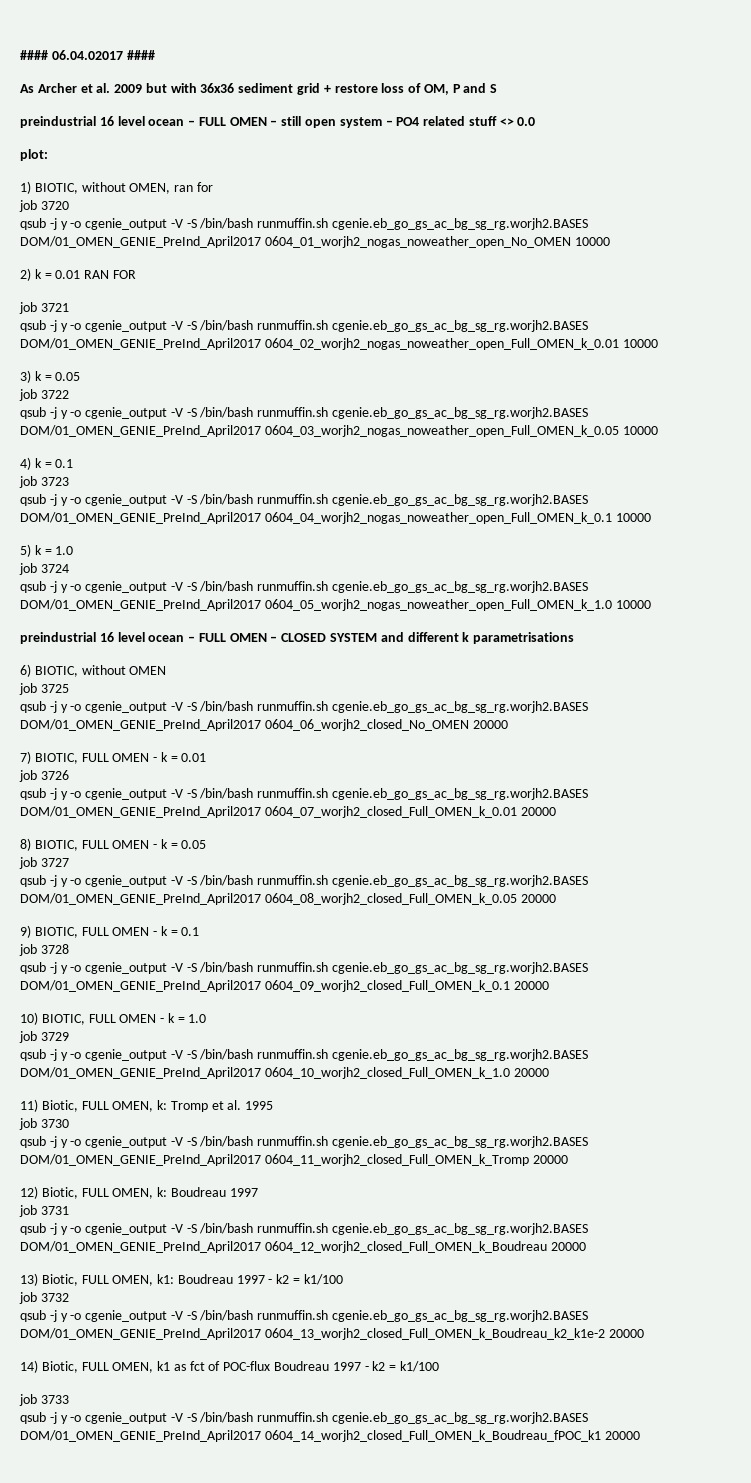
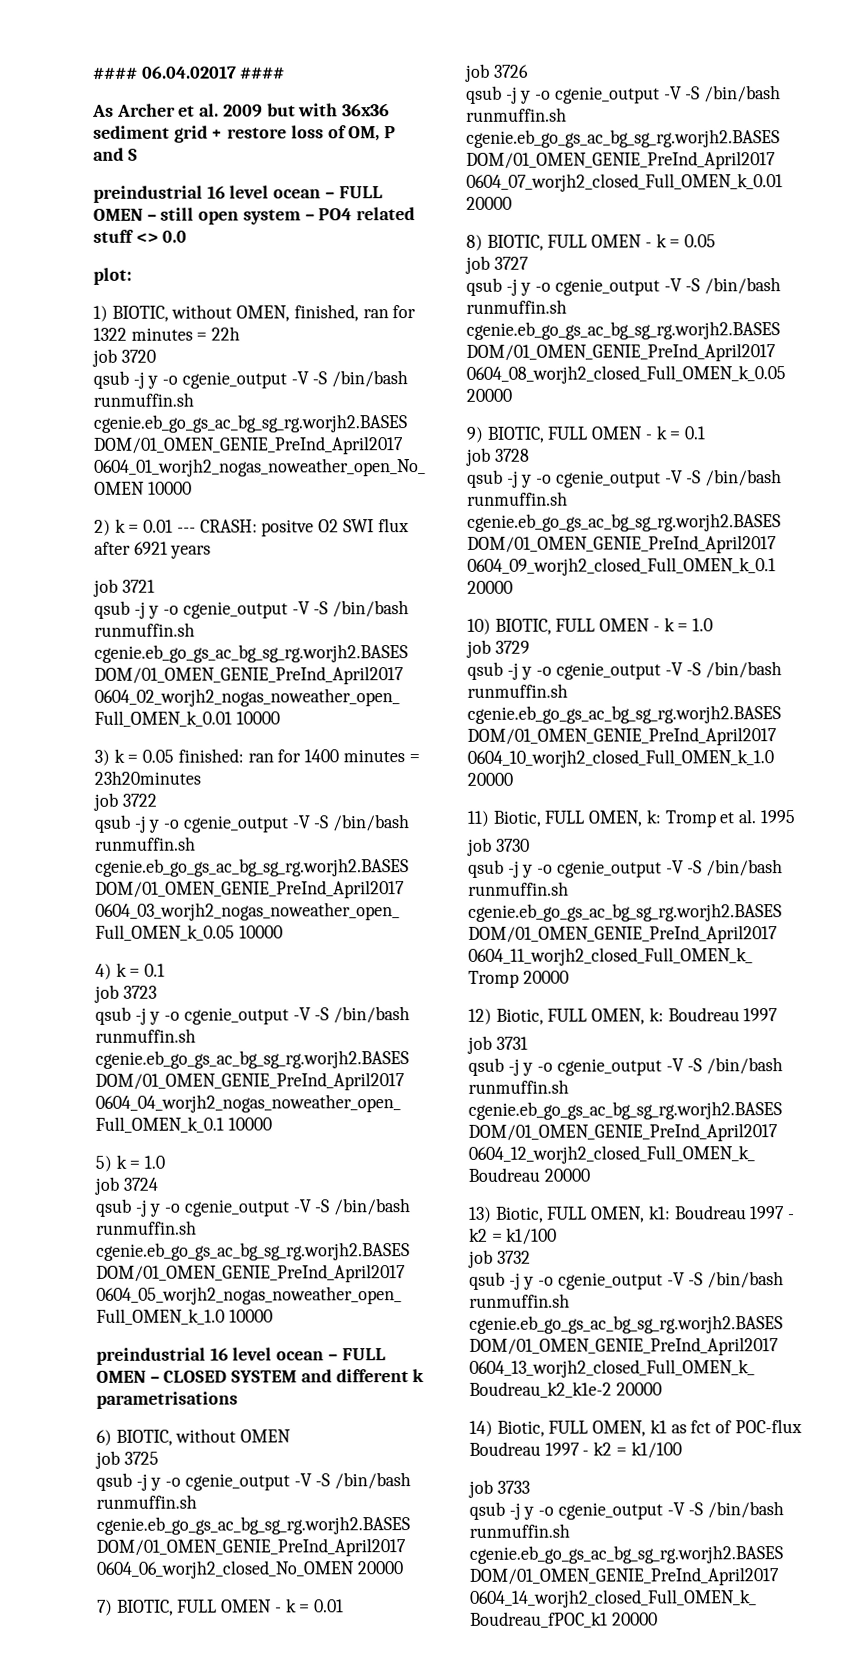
- 1) BIOTIC, without OMEN, ran for
+ 1) BIOTIC, without OMEN, finished, ran for 1322 minutes = 22h
- 2) k = 0.01 RAN FOR
+ 2) k = 0.01 --- CRASH: positve O2 SWI flux after 6921 years
- 3) k = 0.05
+ 3) k = 0.05 finished: ran for 1400 minutes = 23h20minutes

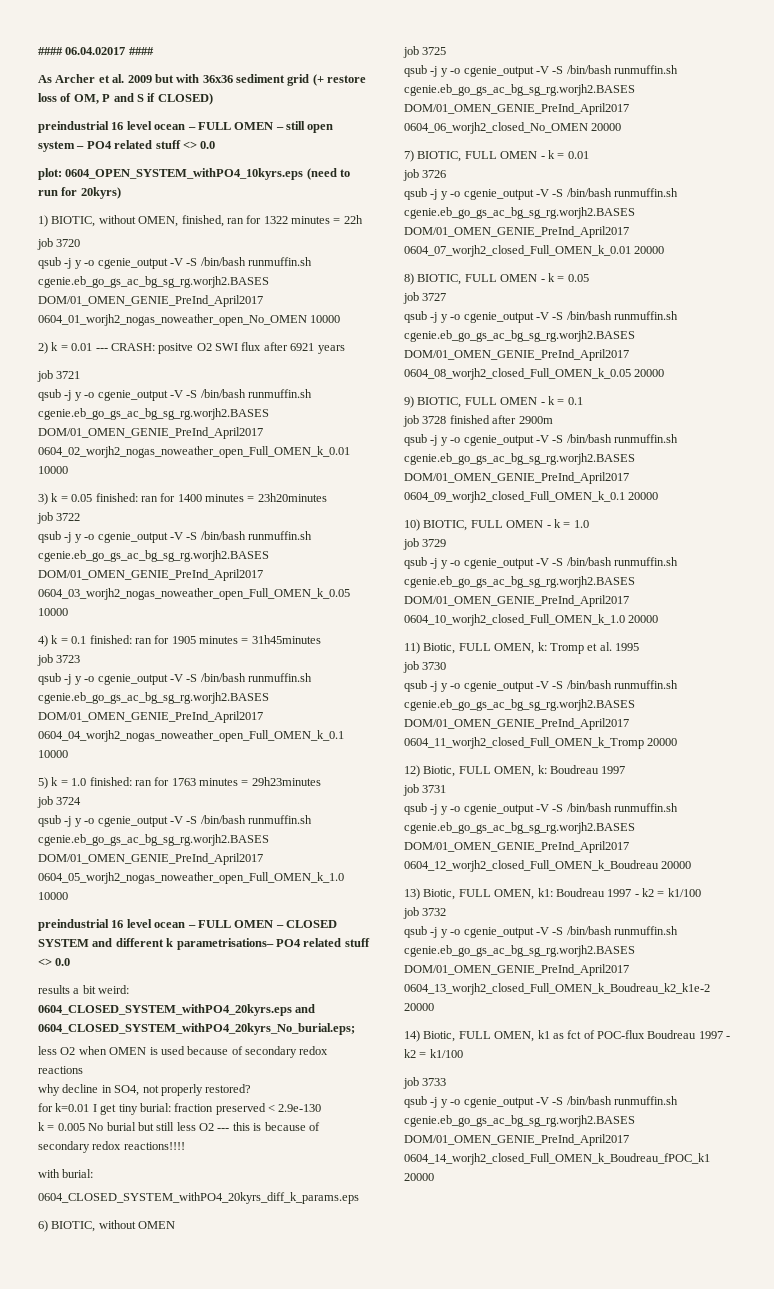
- As Archer et al. 2009 but with 36x36 sediment grid + restore loss of OM, P and S
+ As Archer et al. 2009 but with 36x36 sediment grid (+ restore loss of OM, P and S if CLOSED)
- plot:
+ plot: 0604_OPEN_SYSTEM_withPO4_10kyrs.eps (need to run for 20kyrs)
- 4) k = 0.1
+ 4) k = 0.1 finished: ran for 1905 minutes = 31h45minutes
- 5) k = 1.0
+ 5) k = 1.0 finished: ran for 1763 minutes = 29h23minutes
- preindustrial 16 level ocean – FULL OMEN – CLOSED SYSTEM and different k parametrisations
+ preindustrial 16 level ocean – FULL OMEN – CLOSED SYSTEM and different k parametrisations– PO4 related stuff <> 0.0
+ results a bit weird: 0604_CLOSED_SYSTEM_withPO4_20kyrs.eps and 0604_CLOSED_SYSTEM_withPO4_20kyrs_No_burial.eps;
+ less O2 when OMEN is used because of secondary redox reactions
+ why decline in SO4, not properly restored?
+ for k=0.01 I get tiny burial: fraction preserved < 2.9e-130
+ k = 0.005 No burial but still less O2 --- this is because of secondary redox reactions!!!!
+ with burial:
+ 0604_CLOSED_SYSTEM_withPO4_20kyrs_diff_k_params.eps
- job 3728
+ job 3728 finished after 2900m

